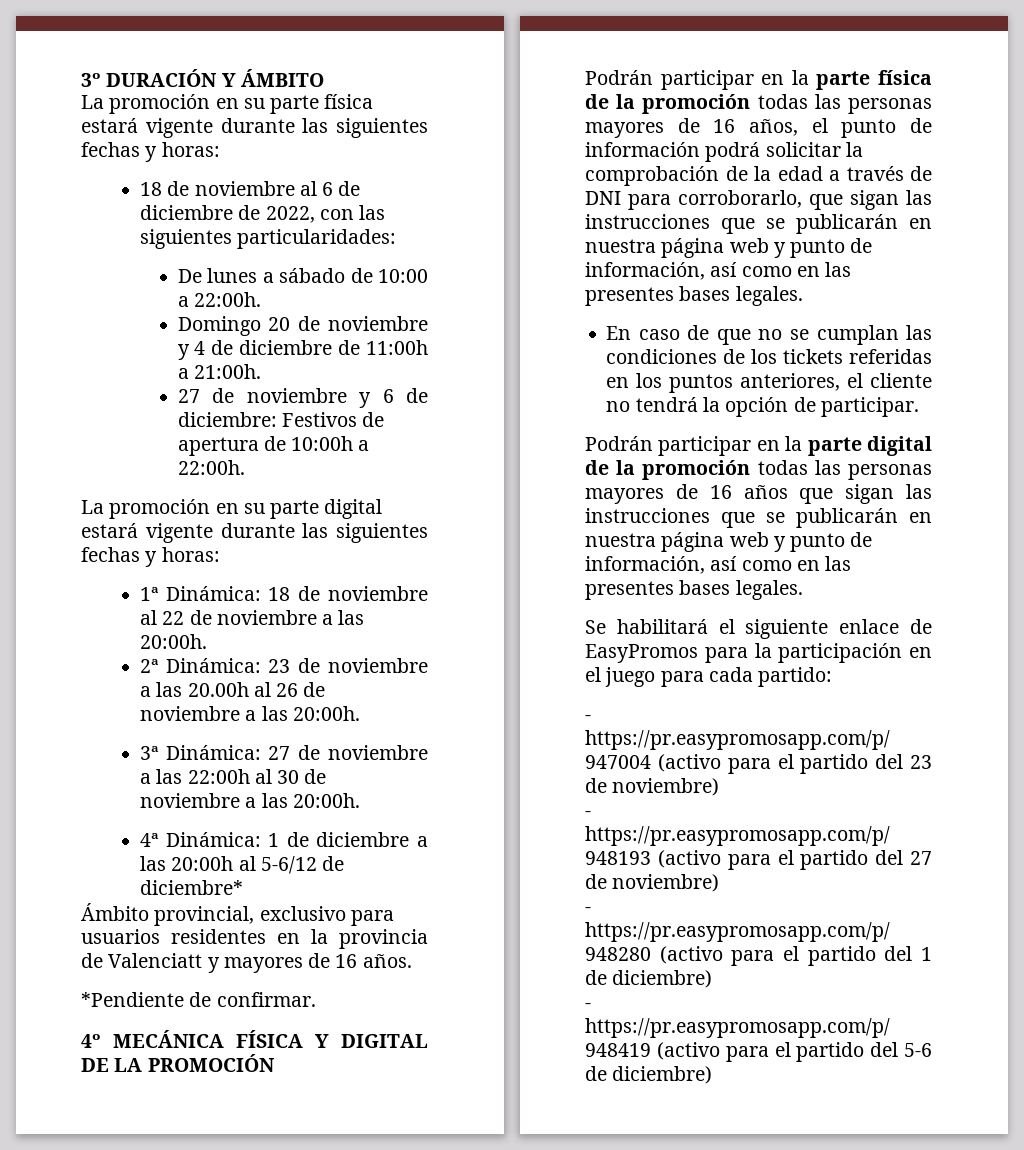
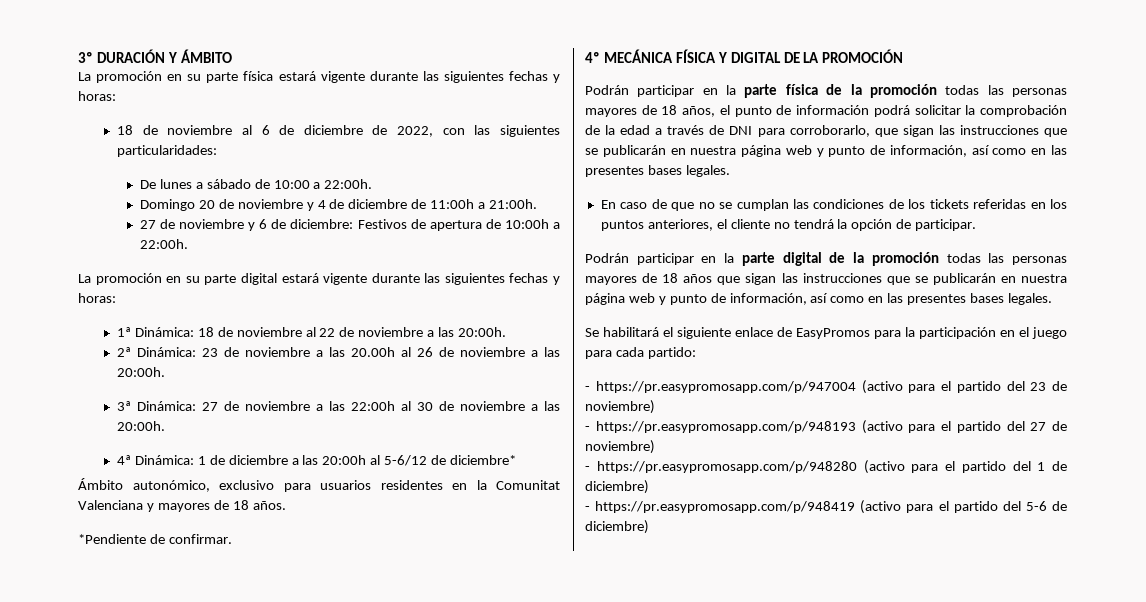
- Ámbito provincial, exclusivo para usuarios residentes en la provincia de Valenciatt y mayores de 16 años.
+ Ámbito autonómico, exclusivo para usuarios residentes en la Comunitat Valenciana y mayores de 18 años.
- Podrán participar en la parte física de la promoción todas las personas mayores de 16 años, el punto de información podrá solicitar la comprobación de la edad a través de DNI para corroborarlo, que sigan las instrucciones que se publicarán en nuestra página web y punto de información, así como en las presentes bases legales.
+ Podrán participar en la parte física de la promoción todas las personas mayores de 18 años, el punto de información podrá solicitar la comprobación de la edad a través de DNI para corroborarlo, que sigan las instrucciones que se publicarán en nuestra página web y punto de información, así como en las presentes bases legales.
- Podrán participar en la parte digital de la promoción todas las personas mayores de 16 años que sigan las instrucciones que se publicarán en nuestra página web y punto de información, así como en las presentes bases legales.
+ Podrán participar en la parte digital de la promoción todas las personas mayores de 18 años que sigan las instrucciones que se publicarán en nuestra página web y punto de información, así como en las presentes bases legales.

